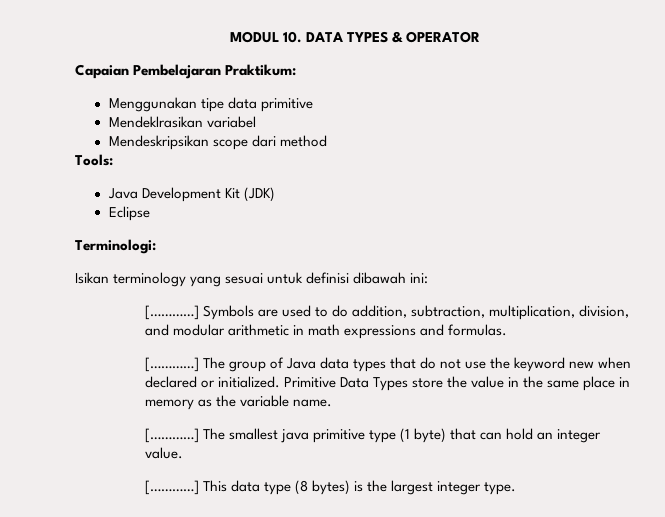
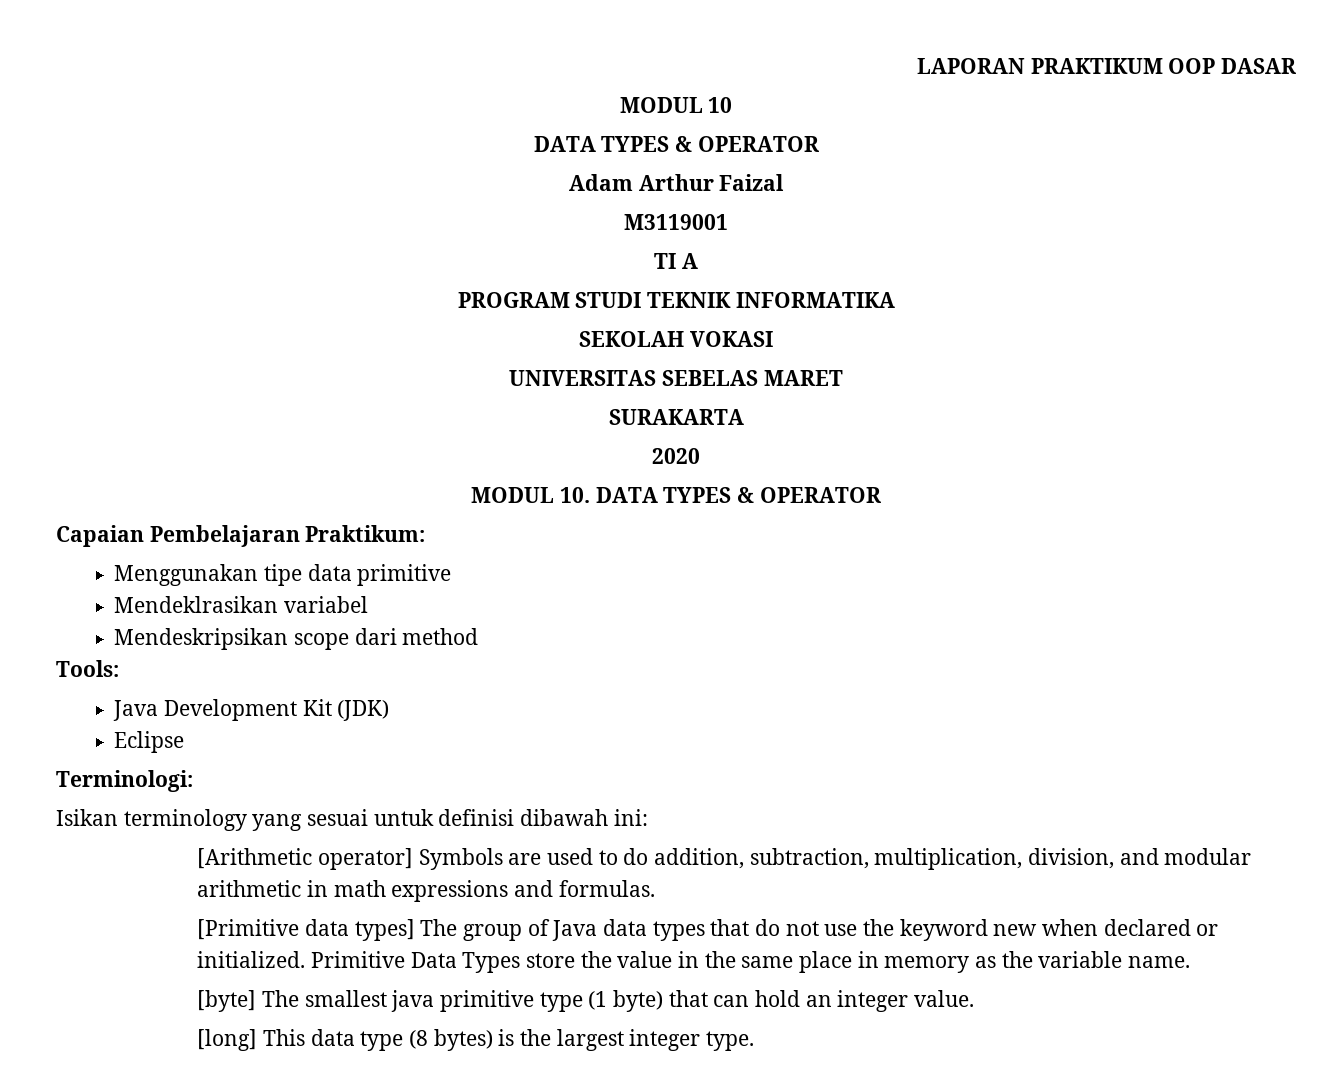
+ LAPORAN PRAKTIKUM OOP DASAR
+ MODUL 10
+ DATA TYPES & OPERATOR
+ Adam Arthur Faizal
+ M3119001
+ TI A
+ PROGRAM STUDI TEKNIK INFORMATIKA
+ SEKOLAH VOKASI
+ UNIVERSITAS SEBELAS MARET
+ SURAKARTA
+ 2020
- […………] Symbols are used to do addition, subtraction, multiplication, division, and modular arithmetic in math expressions and formulas.
+ [Arithmetic operator] Symbols are used to do addition, subtraction, multiplication, division, and modular arithmetic in math expressions and formulas.
- […………] The group of Java data types that do not use the keyword new when declared or initialized.
+ [Primitive data types] The group of Java data types that do not use the keyword new when declared or initialized.
- […………] The smallest java primitive type (1 byte) that can hold an integer value.
+ [byte] The smallest java primitive type (1 byte) that can hold an integer value.
- […………] This data type (8 bytes) is the largest integer type.
+ [long] This data type (8 bytes) is the largest integer type.

